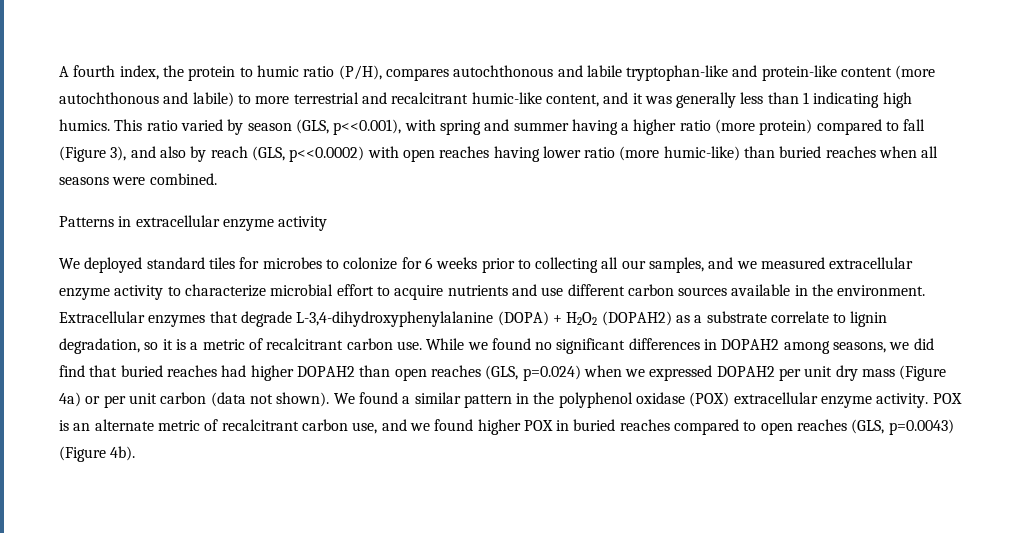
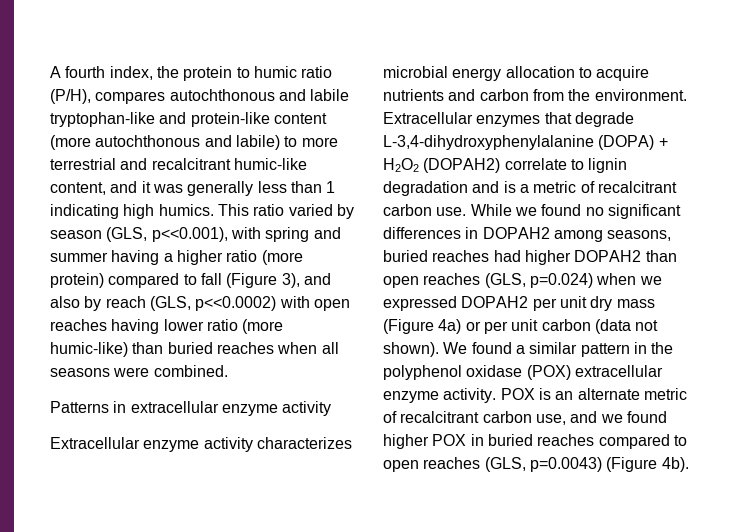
- We deployed standard tiles for microbes to colonize for 6 weeks prior to collecting all our samples, and we measured extracellular enzyme activity to characterize microbial effort to acquire nutrients and use different carbon sources available in the environment.
+ Extracellular enzyme activity characterizes microbial energy allocation to acquire nutrients and carbon from the environment.
- Extracellular enzymes that degrade L-3,4-dihydroxyphenylalanine (DOPA) + H2O2 (DOPAH2) as a substrate correlate to lignin degradation, so it is a metric of recalcitrant carbon use.
+ Extracellular enzymes that degrade L-3,4-dihydroxyphenylalanine (DOPA) + H2O2 (DOPAH2) correlate to lignin degradation and is a metric of recalcitrant carbon use.
- While we found no significant differences in DOPAH2 among seasons, we did find that buried reaches had higher DOPAH2 than open reaches (GLS, p=0.024) when we expressed DOPAH2 per unit dry mass (Figure 4a) or per unit carbon (data not shown).
+ While we found no significant differences in DOPAH2 among seasons, buried reaches had higher DOPAH2 than open reaches (GLS, p=0.024) when we expressed DOPAH2 per unit dry mass (Figure 4a) or per unit carbon (data not shown).

